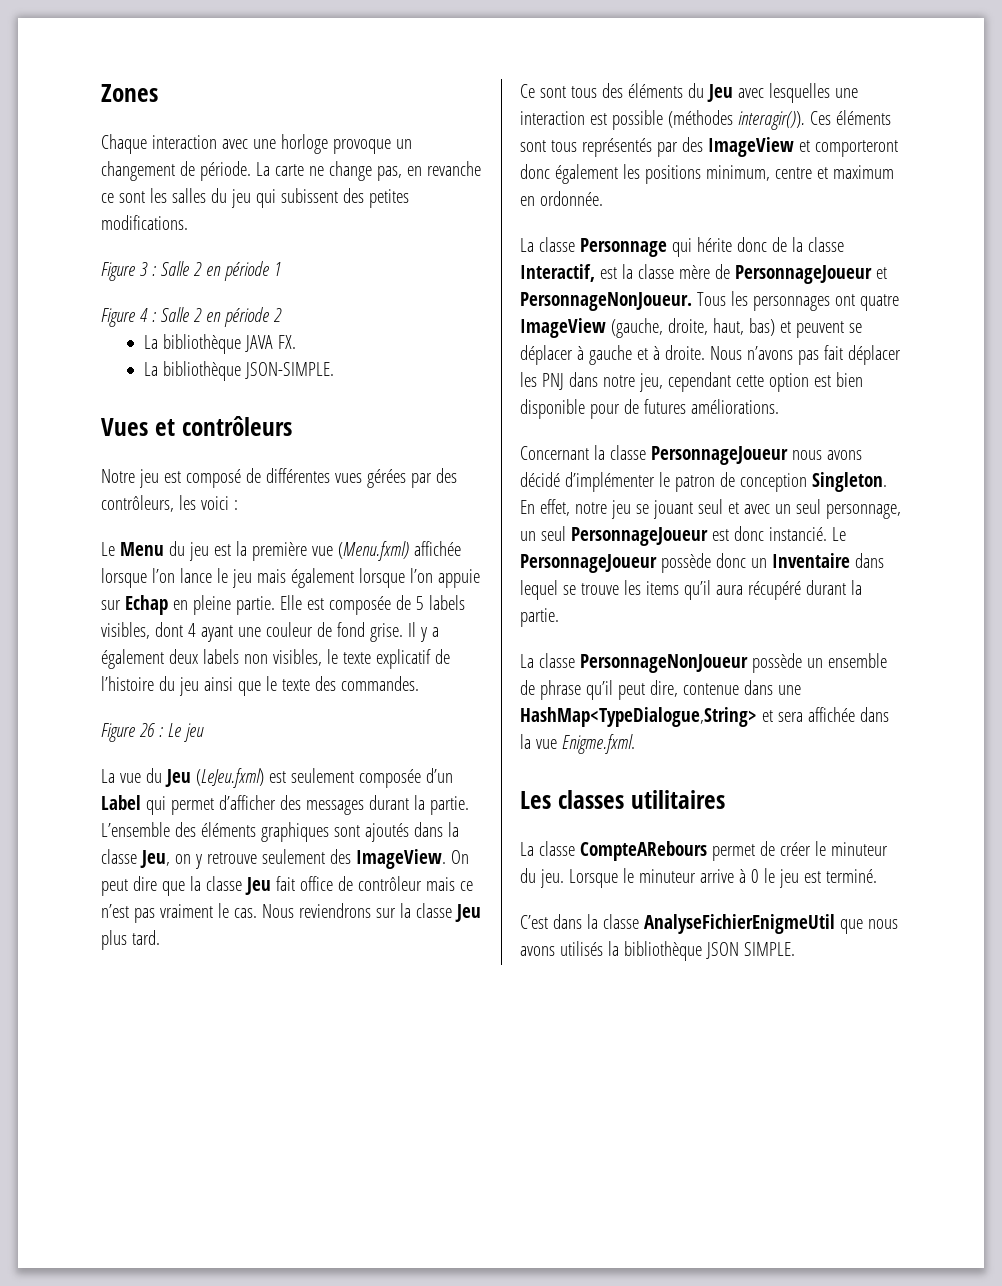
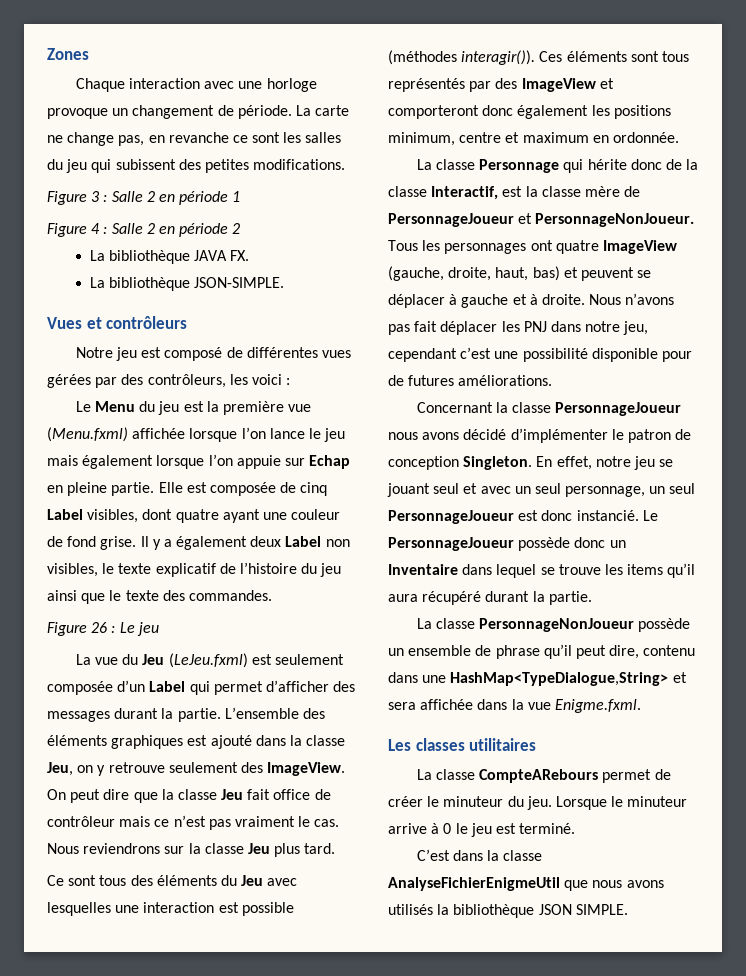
- Elle est composée de 5 labels visibles, dont 4 ayant une couleur de fond grise.
+ Elle est composée de cinq Label visibles, dont quatre ayant une couleur de fond grise.
- Il y a également deux labels non visibles, le texte explicatif de l’histoire du jeu ainsi que le texte des commandes.
+ Il y a également deux Label non visibles, le texte explicatif de l’histoire du jeu ainsi que le texte des commandes.
- L’ensemble des éléments graphiques sont ajoutés dans la classe Jeu, on y retrouve seulement des ImageView.
+ L’ensemble des éléments graphiques est ajouté dans la classe Jeu, on y retrouve seulement des ImageView.
- Nous n’avons pas fait déplacer les PNJ dans notre jeu, cependant cette option est bien disponible pour de futures améliorations.
+ Nous n’avons pas fait déplacer les PNJ dans notre jeu, cependant c’est une possibilité disponible pour de futures améliorations.
- La classe PersonnageNonJoueur possède un ensemble de phrase qu’il peut dire, contenue dans une HashMap<TypeDialogue,String> et sera affichée dans la vue Enigme.fxml.
+ La classe PersonnageNonJoueur possède un ensemble de phrase qu’il peut dire, contenu dans une HashMap<TypeDialogue,String> et sera affichée dans la vue Enigme.fxml.

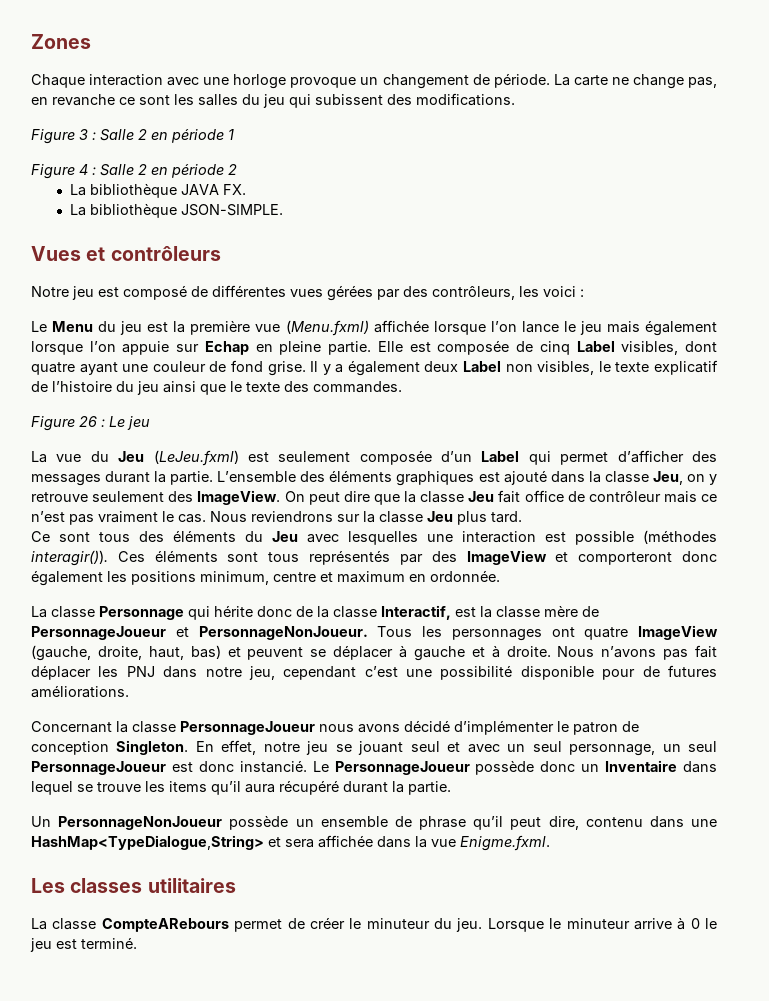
- La carte ne change pas, en revanche ce sont les salles du jeu qui subissent des petites modifications.
+ La carte ne change pas, en revanche ce sont les salles du jeu qui subissent des modifications.
- La classe PersonnageNonJoueur possède un ensemble de phrase qu’il peut dire, contenu dans une HashMap<TypeDialogue,String> et sera affichée dans la vue Enigme.fxml.
+ Un PersonnageNonJoueur possède un ensemble de phrase qu’il peut dire, contenu dans une HashMap<TypeDialogue,String> et sera affichée dans la vue Enigme.fxml.
- C’est dans la classe AnalyseFichierEnigmeUtil que nous avons utilisés la bibliothèque JSON SIMPLE.

